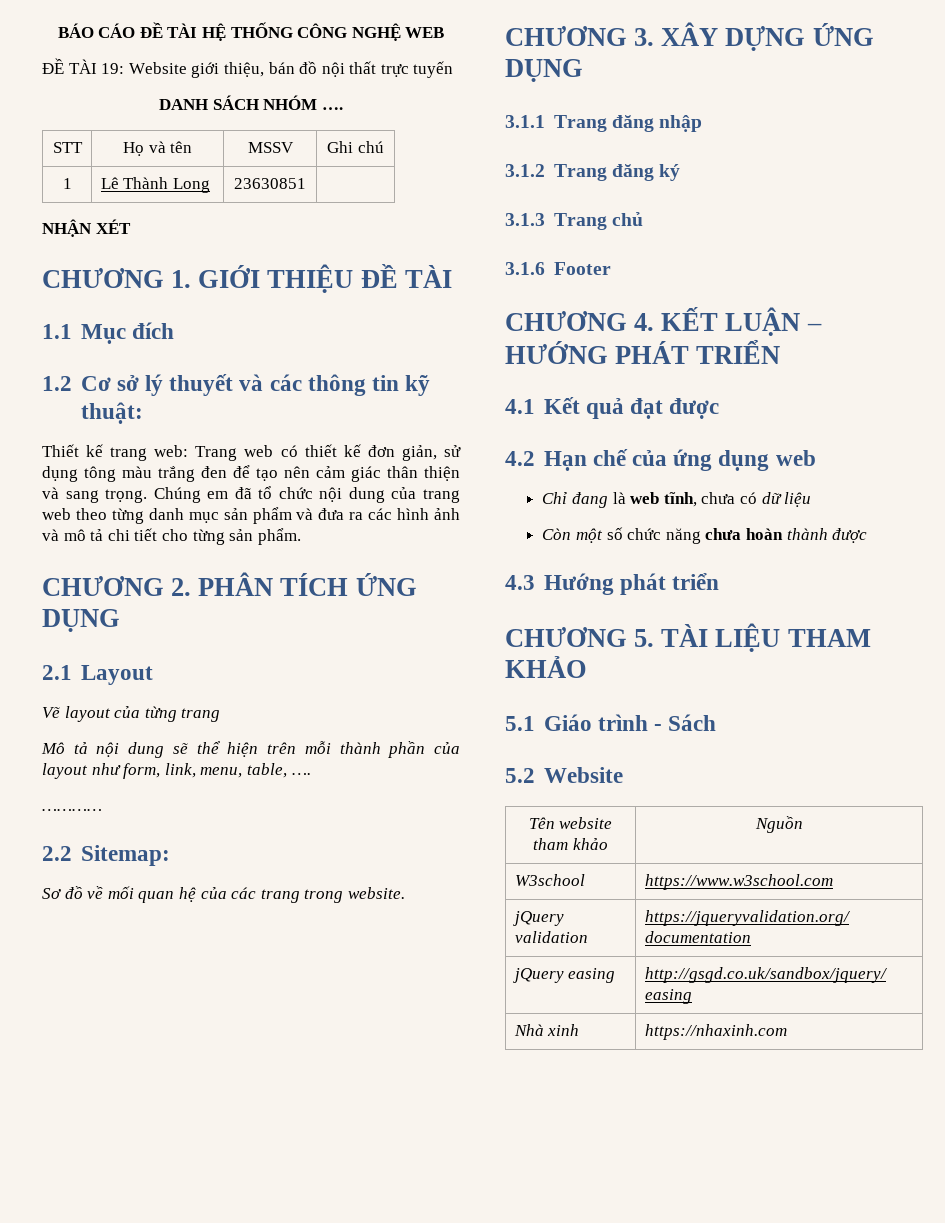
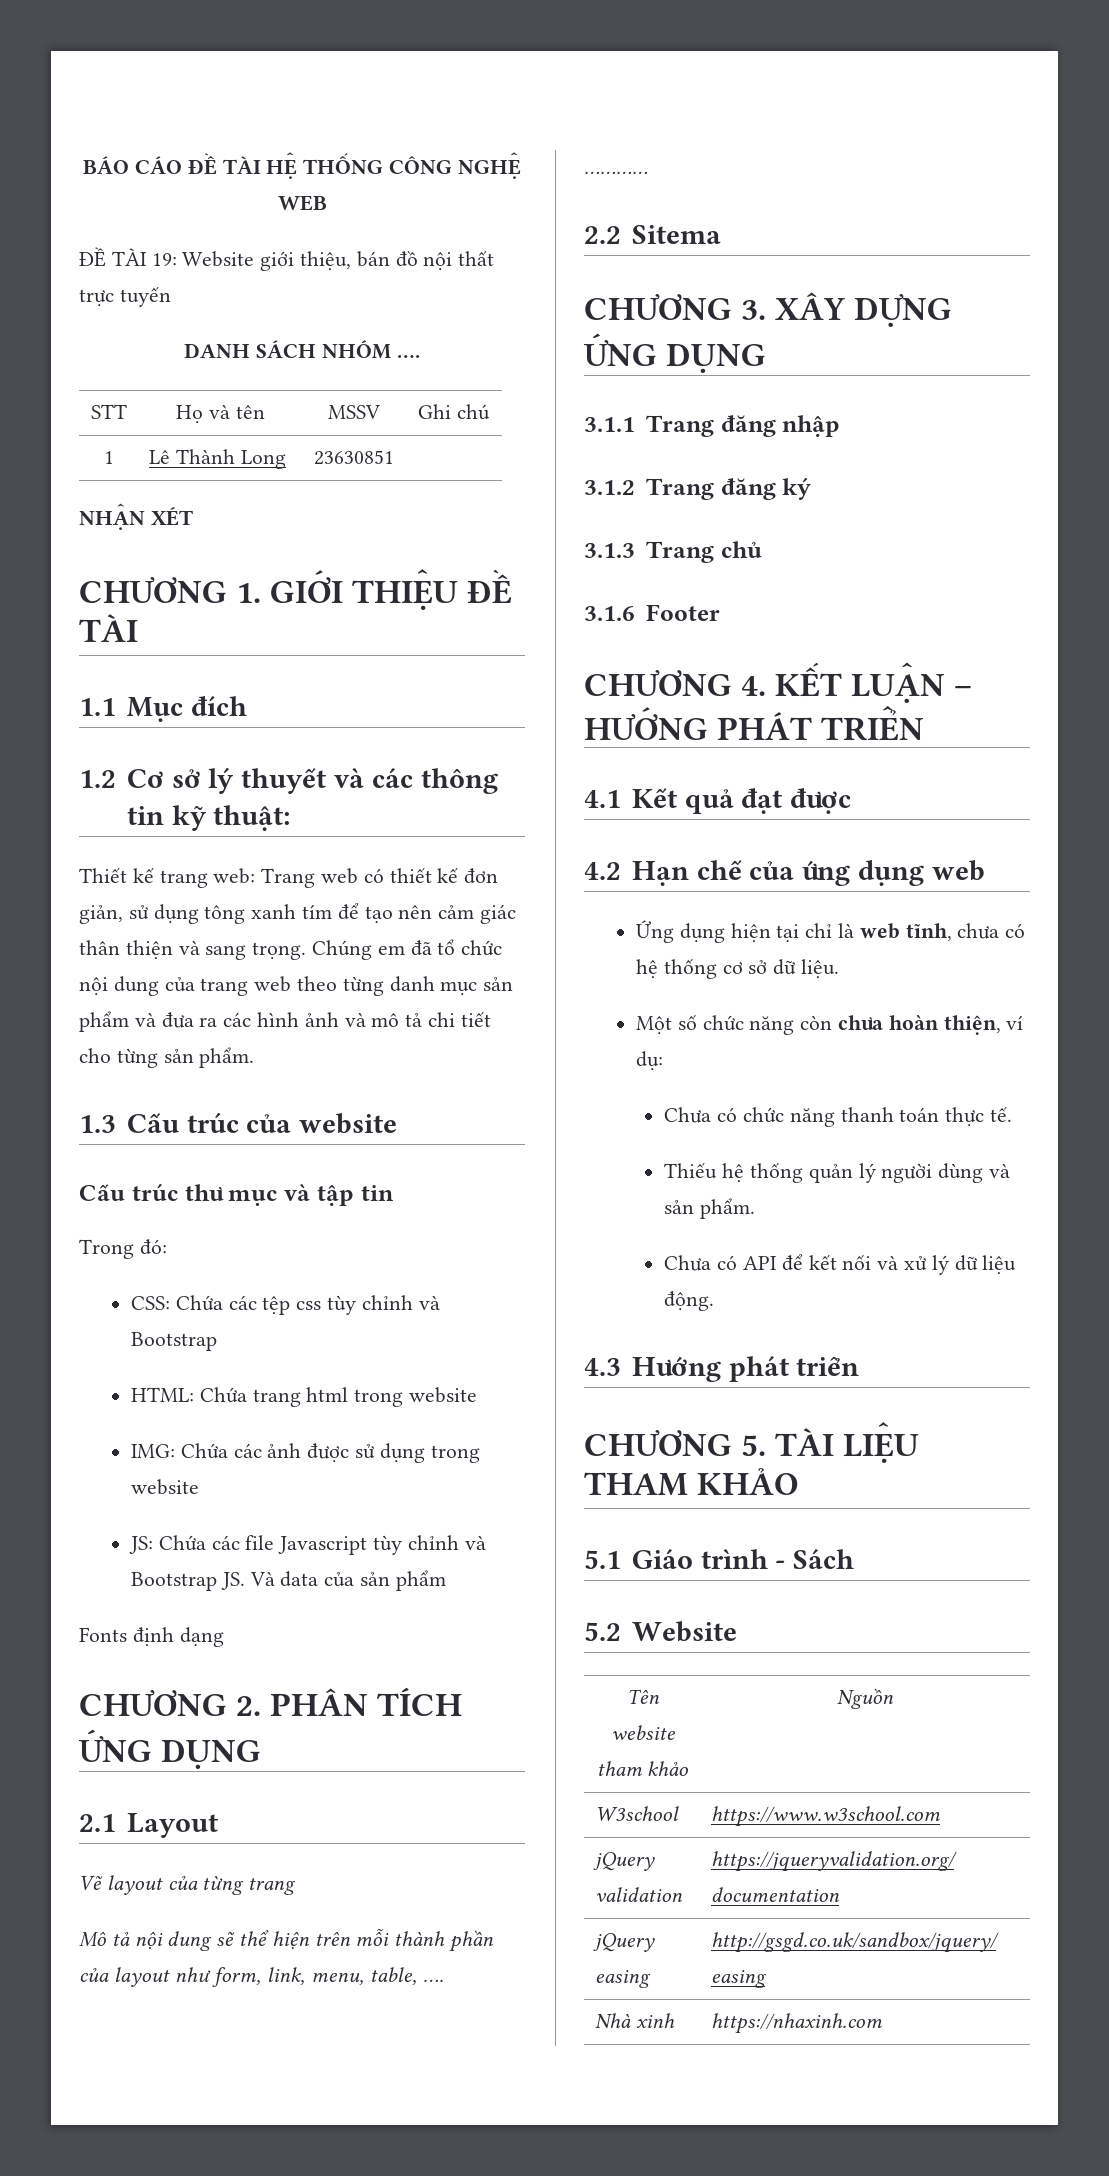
- Thiết kế trang web: Trang web có thiết kế đơn giản, sử dụng tông màu trắng đen để tạo nên cảm giác thân thiện và sang trọng.
+ Thiết kế trang web: Trang web có thiết kế đơn giản, sử dụng tông xanh tím để tạo nên cảm giác thân thiện và sang trọng.
+ 1.3 Cấu trúc của website
+ Cấu trúc thư mục và tập tin
+ Trong đó:
+ CSS: Chứa các tệp css tùy chỉnh và Bootstrap
+ HTML: Chứa trang html trong website
+ IMG: Chứa các ảnh được sử dụng trong website
+ JS: Chứa các file Javascript tùy chỉnh và Bootstrap JS. Và data của sản phẩm
+ Fonts định dạng
- 2.2 Sitemap:
- Sơ đồ về mối quan hệ của các trang trong website.
+ 2.2 Sitema
- Chỉ đang là web tĩnh, chưa có dữ liệu
- Còn một số chức năng chưa hoàn thành được
+ Ứng dụng hiện tại chỉ là web tĩnh, chưa có hệ thống cơ sở dữ liệu.
+ Một số chức năng còn chưa hoàn thiện, ví dụ:
+ Chưa có chức năng thanh toán thực tế.
+ Thiếu hệ thống quản lý người dùng và sản phẩm.
+ Chưa có API để kết nối và xử lý dữ liệu động.

